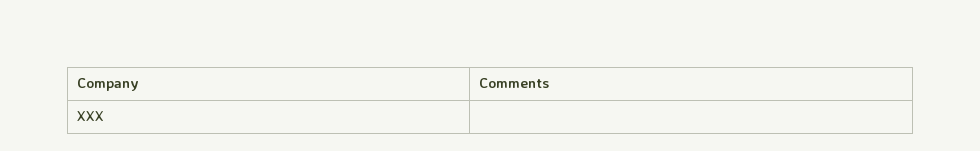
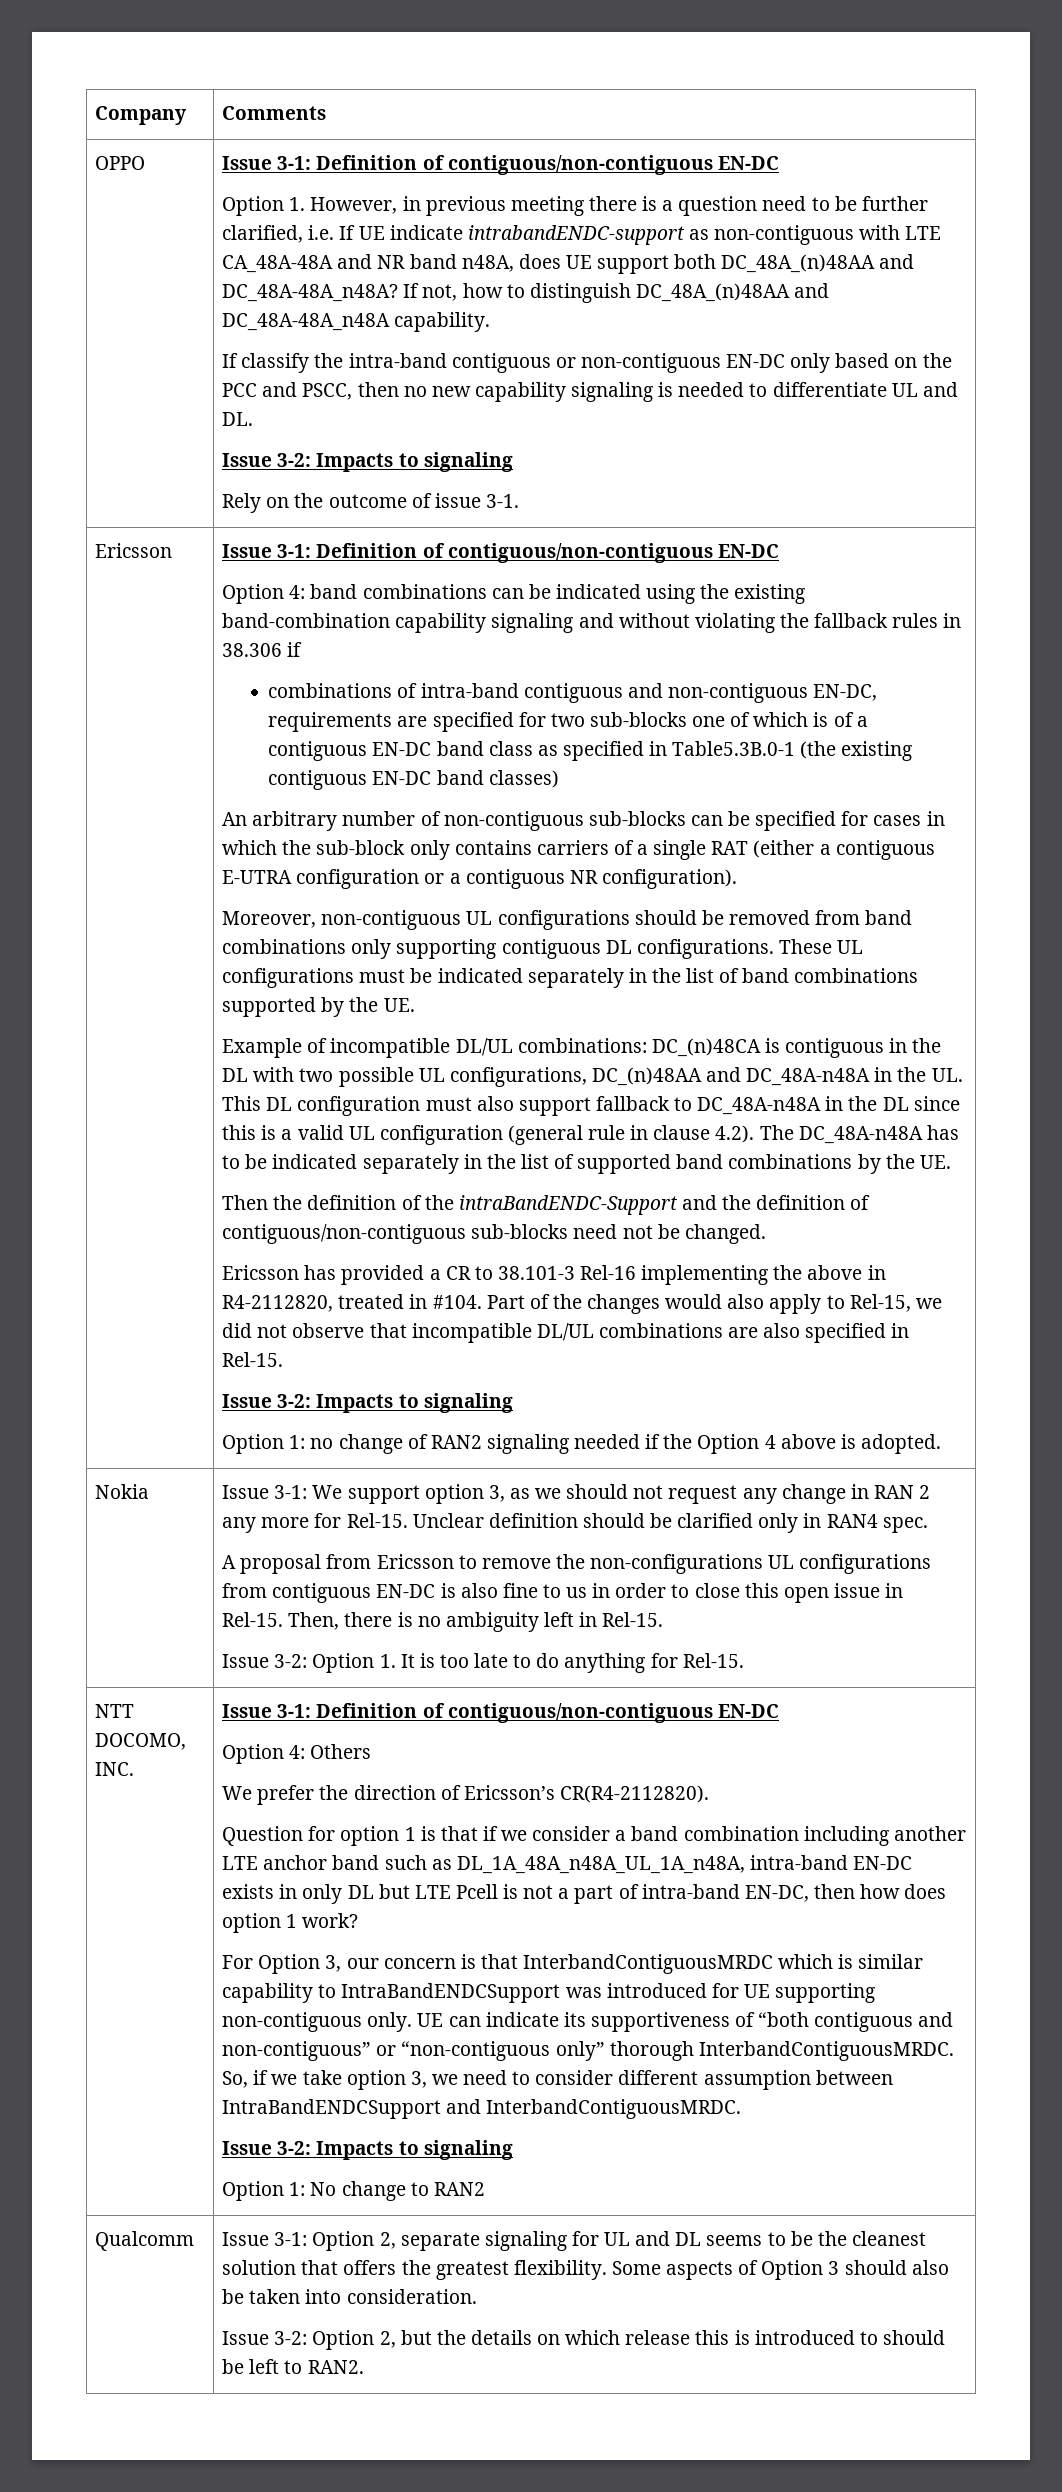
- XXX
+ OPPO | Issue 3-1: Definition of contiguous/non-contiguous EN-DC
+ Option 1. However, in previous meeting there is a question need to be further clarified, i.e. If UE indicate intrabandENDC-support as non-contiguous with LTE CA_48A-48A and NR band n48A, does UE support both DC_48A_(n)48AA and DC_48A-48A_n48A? If not, how to distinguish DC_48A_(n)48AA and DC_48A-48A_n48A capability.
+ If classify the intra-band contiguous or non-contiguous EN-DC only based on the PCC and PSCC, then no new capability signaling is needed to differentiate UL and DL.
+ Issue 3-2: Impacts to signaling
+ Rely on the outcome of issue 3-1.
+ Ericsson | Issue 3-1: Definition of contiguous/non-contiguous EN-DC
+ Option 4: band combinations can be indicated using the existing band-combination capability signaling and without violating the fallback rules in 38.306 if
+ combinations of intra-band contiguous and non-contiguous EN-DC, requirements are specified for two sub-blocks one of which is of a contiguous EN-DC band class as specified in Table5.3B.0-1 (the existing contiguous EN-DC band classes)
+ An arbitrary number of non-contiguous sub-blocks can be specified for cases in which the sub-block only contains carriers of a single RAT (either a contiguous E-UTRA configuration or a contiguous NR configuration).
+ Moreover, non-contiguous UL configurations should be removed from band combinations only supporting contiguous DL configurations. These UL configurations must be indicated separately in the list of band combinations supported by the UE.
+ Example of incompatible DL/UL combinations: DC_(n)48CA is contiguous in the DL with two possible UL configurations, DC_(n)48AA and DC_48A-n48A in the UL. This DL configuration must also support fallback to DC_48A-n48A in the DL since this is a valid UL configuration (general rule in clause 4.2). The DC_48A-n48A has to be indicated separately in the list of supported band combinations by the UE.
+ Then the definition of the intraBandENDC-Support and the definition of contiguous/non-contiguous sub-blocks need not be changed.
+ Ericsson has provided a CR to 38.101-3 Rel-16 implementing the above in R4-2112820, treated in #104. Part of the changes would also apply to Rel-15, we did not observe that incompatible DL/UL combinations are also specified in Rel-15.
+ Issue 3-2: Impacts to signaling
+ Option 1: no change of RAN2 signaling needed if the Option 4 above is adopted.
+ Nokia | Issue 3-1: We support option 3, as we should not request any change in RAN 2 any more for Rel-15. Unclear definition should be clarified only in RAN4 spec.
+ A proposal from Ericsson to remove the non-configurations UL configurations from contiguous EN-DC is also fine to us in order to close this open issue in Rel-15. Then, there is no ambiguity left in Rel-15.
+ Issue 3-2: Option 1. It is too late to do anything for Rel-15.
+ NTT DOCOMO, INC. | Issue 3-1: Definition of contiguous/non-contiguous EN-DC
+ Option 4: Others
+ We prefer the direction of Ericsson’s CR(R4-2112820).
+ Question for option 1 is that if we consider a band combination including another LTE anchor band such as DL_1A_48A_n48A_UL_1A_n48A, intra-band EN-DC exists in only DL but LTE Pcell is not a part of intra-band EN-DC, then how does option 1 work?
+ For Option 3, our concern is that InterbandContiguousMRDC which is similar capability to IntraBandENDCSupport was introduced for UE supporting non-contiguous only. UE can indicate its supportiveness of “both contiguous and non-contiguous” or “non-contiguous only” thorough InterbandContiguousMRDC. So, if we take option 3, we need to consider different assumption between IntraBandENDCSupport and InterbandContiguousMRDC.
+ Issue 3-2: Impacts to signaling
+ Option 1: No change to RAN2
+ Qualcomm | Issue 3-1: Option 2, separate signaling for UL and DL seems to be the cleanest solution that offers the greatest flexibility. Some aspects of Option 3 should also be taken into consideration.
+ Issue 3-2: Option 2, but the details on which release this is introduced to should be left to RAN2.

